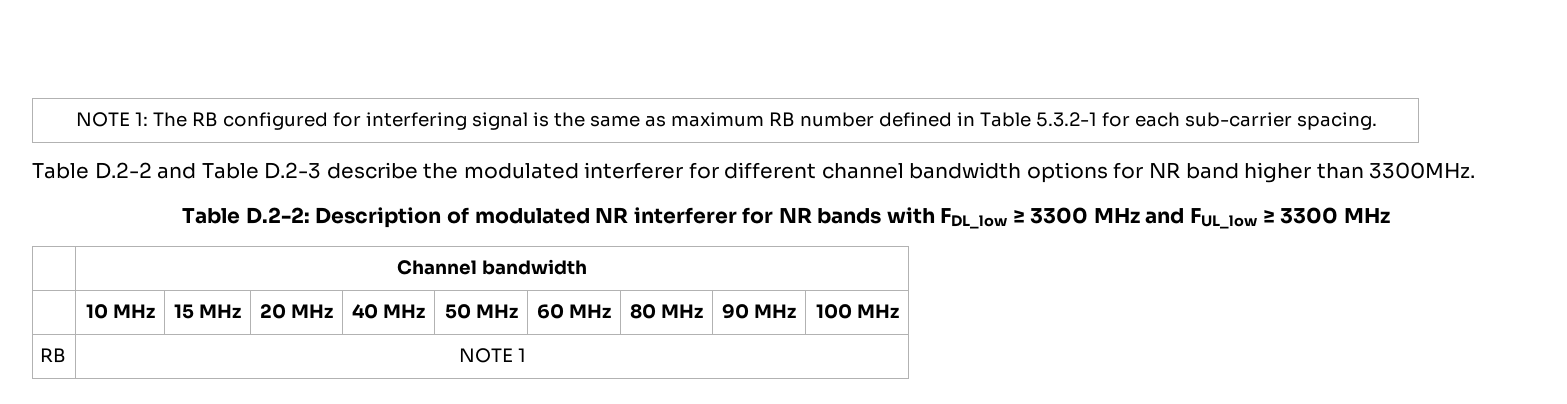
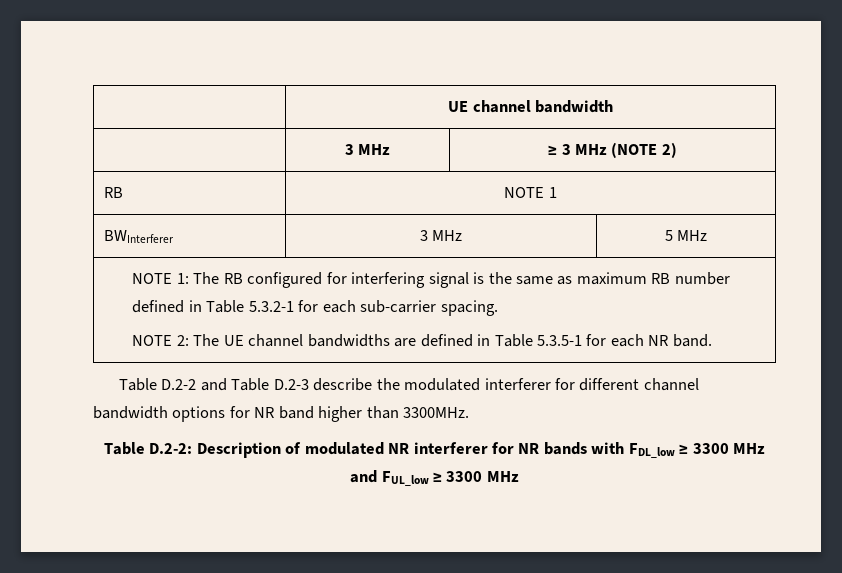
+ | UE channel bandwidth
+ | 3 MHz | ≥ 3 MHz (NOTE 2)
+ RB | NOTE 1
+ BWInterferer | 3 MHz | 5 MHz
  NOTE 1: The RB configured for interfering signal is the same as maximum RB number defined in Table 5.3.2-1 for each sub-carrier spacing.
+ NOTE 2: The UE channel bandwidths are defined in Table 5.3.5-1 for each NR band.
- | Channel bandwidth
- | 10 MHz | 15 MHz | 20 MHz | 40 MHz | 50 MHz | 60 MHz | 80 MHz | 90 MHz | 100 MHz
- RB | NOTE 1

